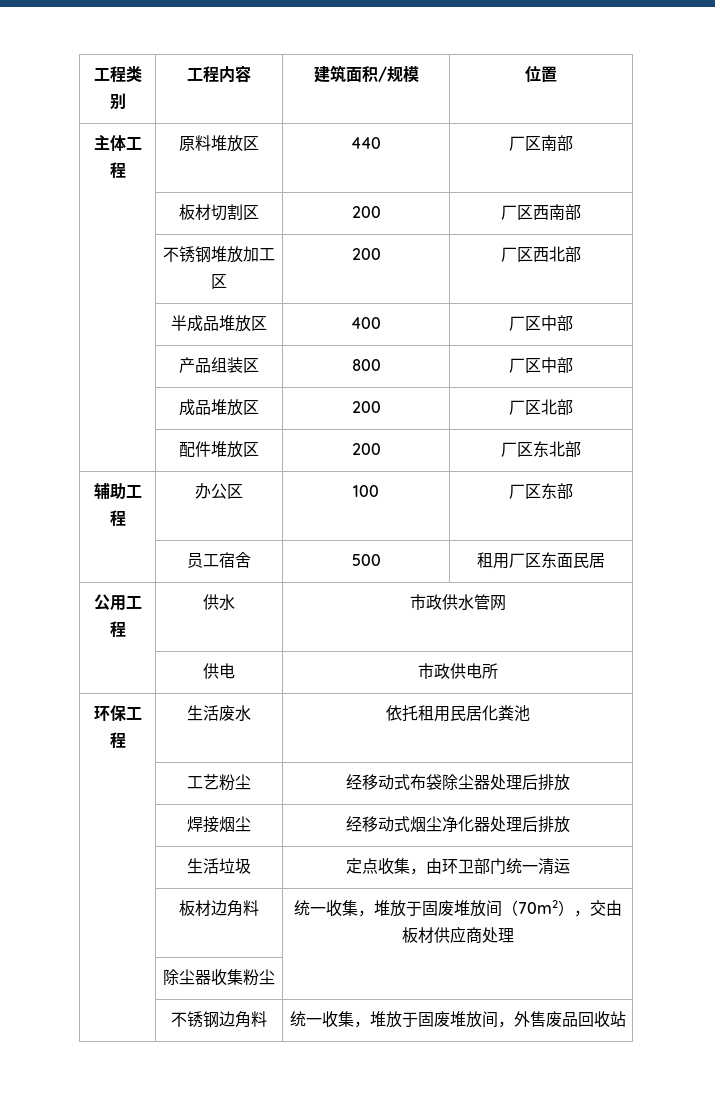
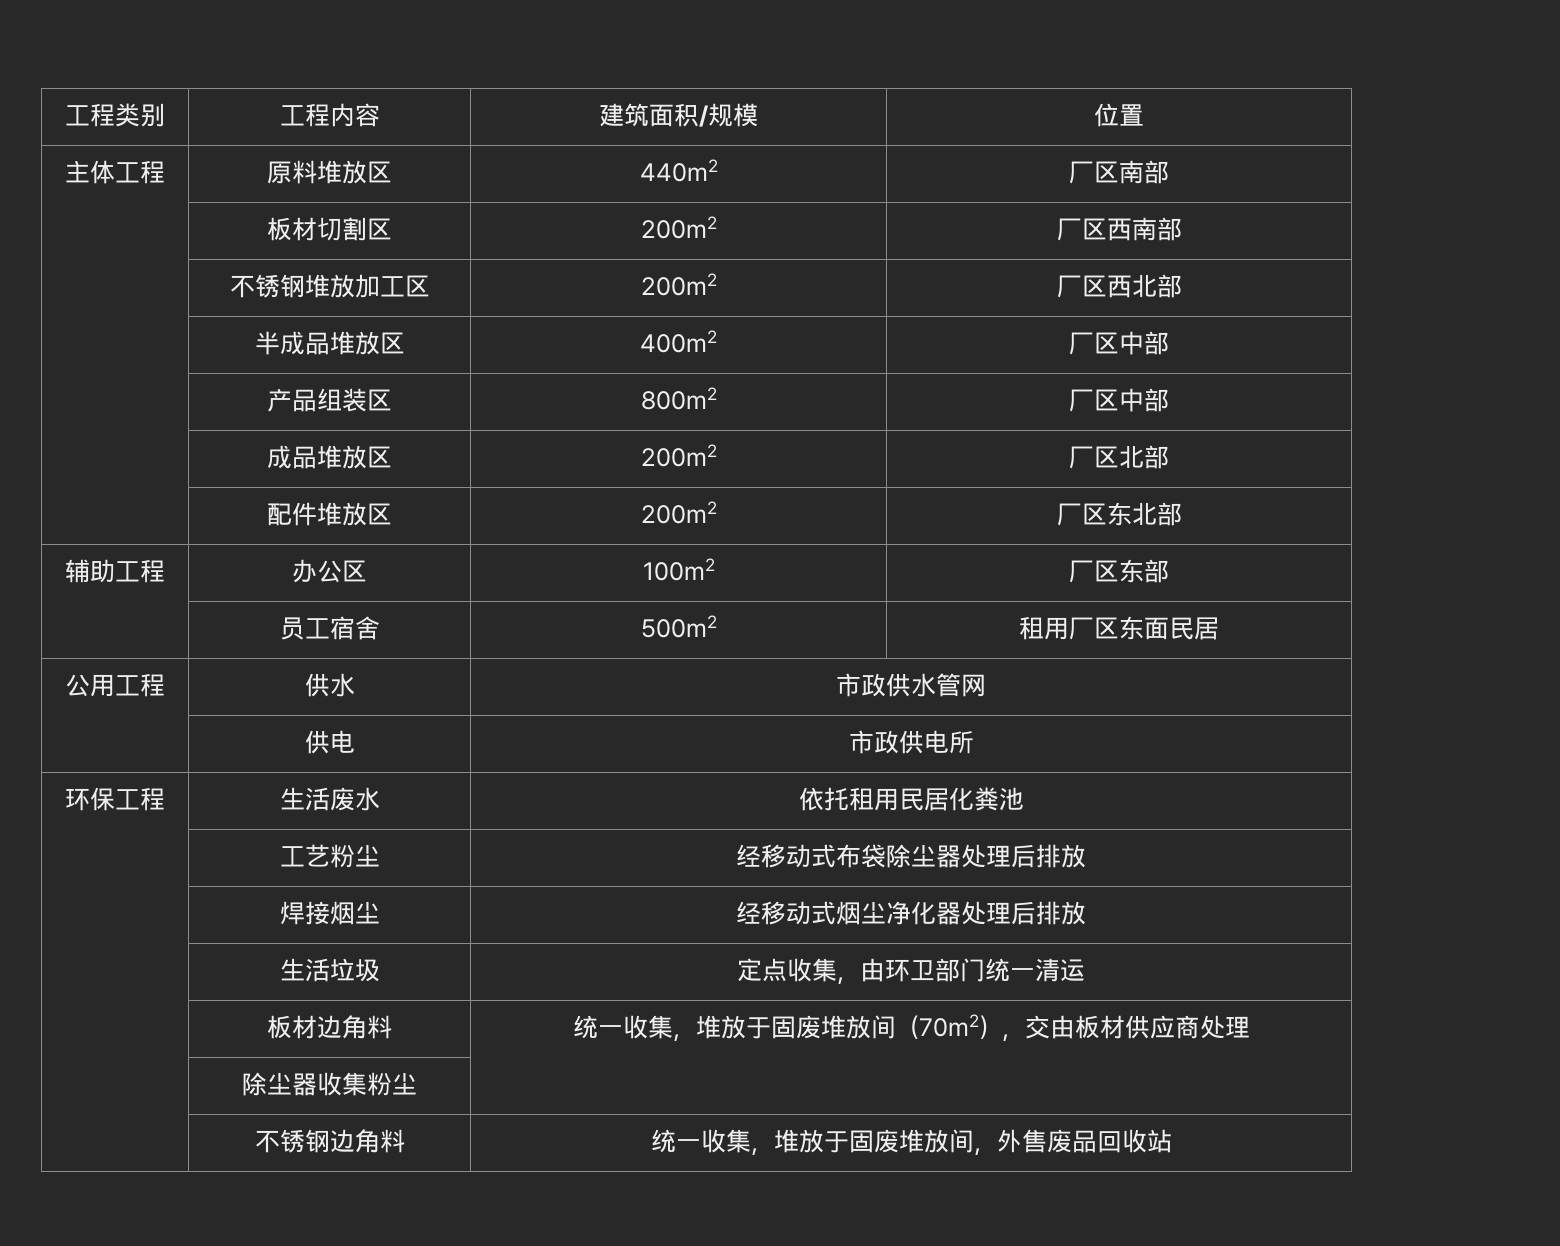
- 主体工程 | 原料堆放区 | 440 | 厂区南部
+ 主体工程 | 原料堆放区 | 440m2 | 厂区南部
- | 板材切割区 | 200 | 厂区西南部
+ | 板材切割区 | 200m2 | 厂区西南部
- | 不锈钢堆放加工区 | 200 | 厂区西北部
+ | 不锈钢堆放加工区 | 200m2 | 厂区西北部
- | 半成品堆放区 | 400 | 厂区中部
+ | 半成品堆放区 | 400m2 | 厂区中部
- | 产品组装区 | 800 | 厂区中部
+ | 产品组装区 | 800m2 | 厂区中部
- | 成品堆放区 | 200 | 厂区北部
+ | 成品堆放区 | 200m2 | 厂区北部
- | 配件堆放区 | 200 | 厂区东北部
+ | 配件堆放区 | 200m2 | 厂区东北部
- 辅助工程 | 办公区 | 100 | 厂区东部
+ 辅助工程 | 办公区 | 100m2 | 厂区东部
- | 员工宿舍 | 500 | 租用厂区东面民居
+ | 员工宿舍 | 500m2 | 租用厂区东面民居

